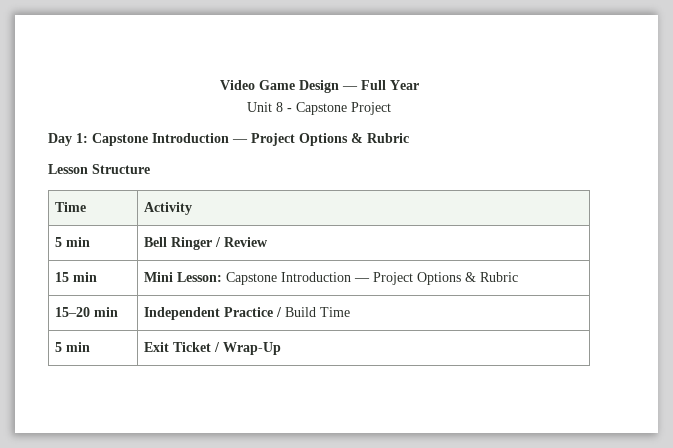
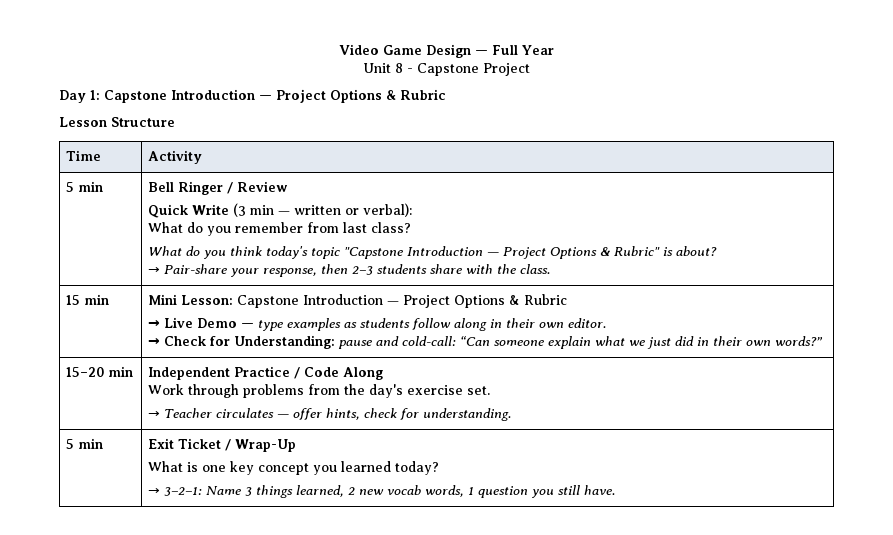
+ Quick Write (3 min — written or verbal):
+ What do you remember from last class?
+ What do you think today's topic "Capstone Introduction — Project Options & Rubric" is about?
+ → Pair-share your response, then 2–3 students share with the class.
+ → Live Demo — type examples as students follow along in their own editor.
+ → Check for Understanding: pause and cold-call: “Can someone explain what we just did in their own words?”
- 15–20 min | Independent Practice / Build Time
+ 15–20 min | Independent Practice / Code Along
+ Work through problems from the day's exercise set.
+ → Teacher circulates — offer hints, check for understanding.
  5 min | Exit Ticket / Wrap-Up
+ What is one key concept you learned today?
+ → 3–2–1: Name 3 things learned, 2 new vocab words, 1 question you still have.

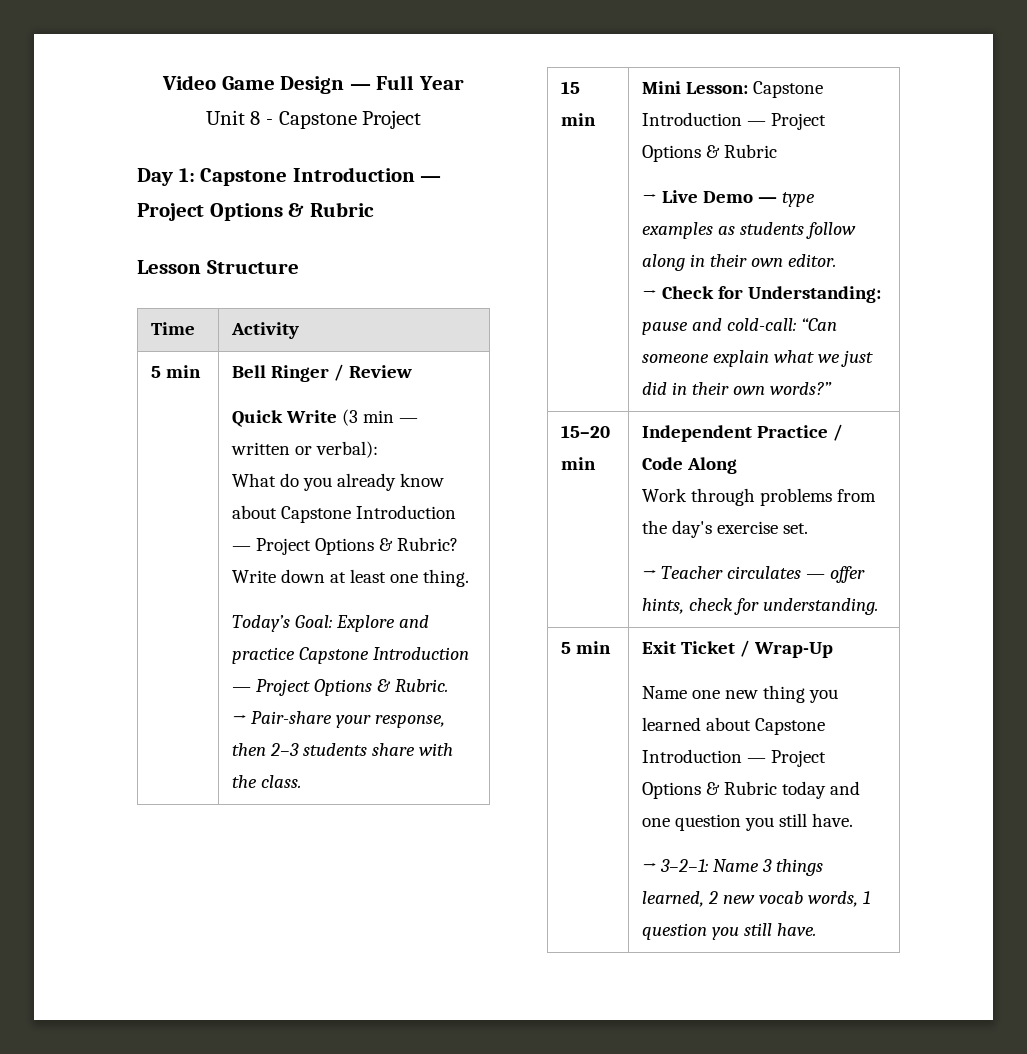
- What do you remember from last class?
- What do you think today's topic "Capstone Introduction — Project Options & Rubric" is about?
+ What do you already know about Capstone Introduction — Project Options & Rubric? Write down at least one thing.
+ Today’s Goal: Explore and practice Capstone Introduction — Project Options & Rubric.
- What is one key concept you learned today?
+ Name one new thing you learned about Capstone Introduction — Project Options & Rubric today and one question you still have.

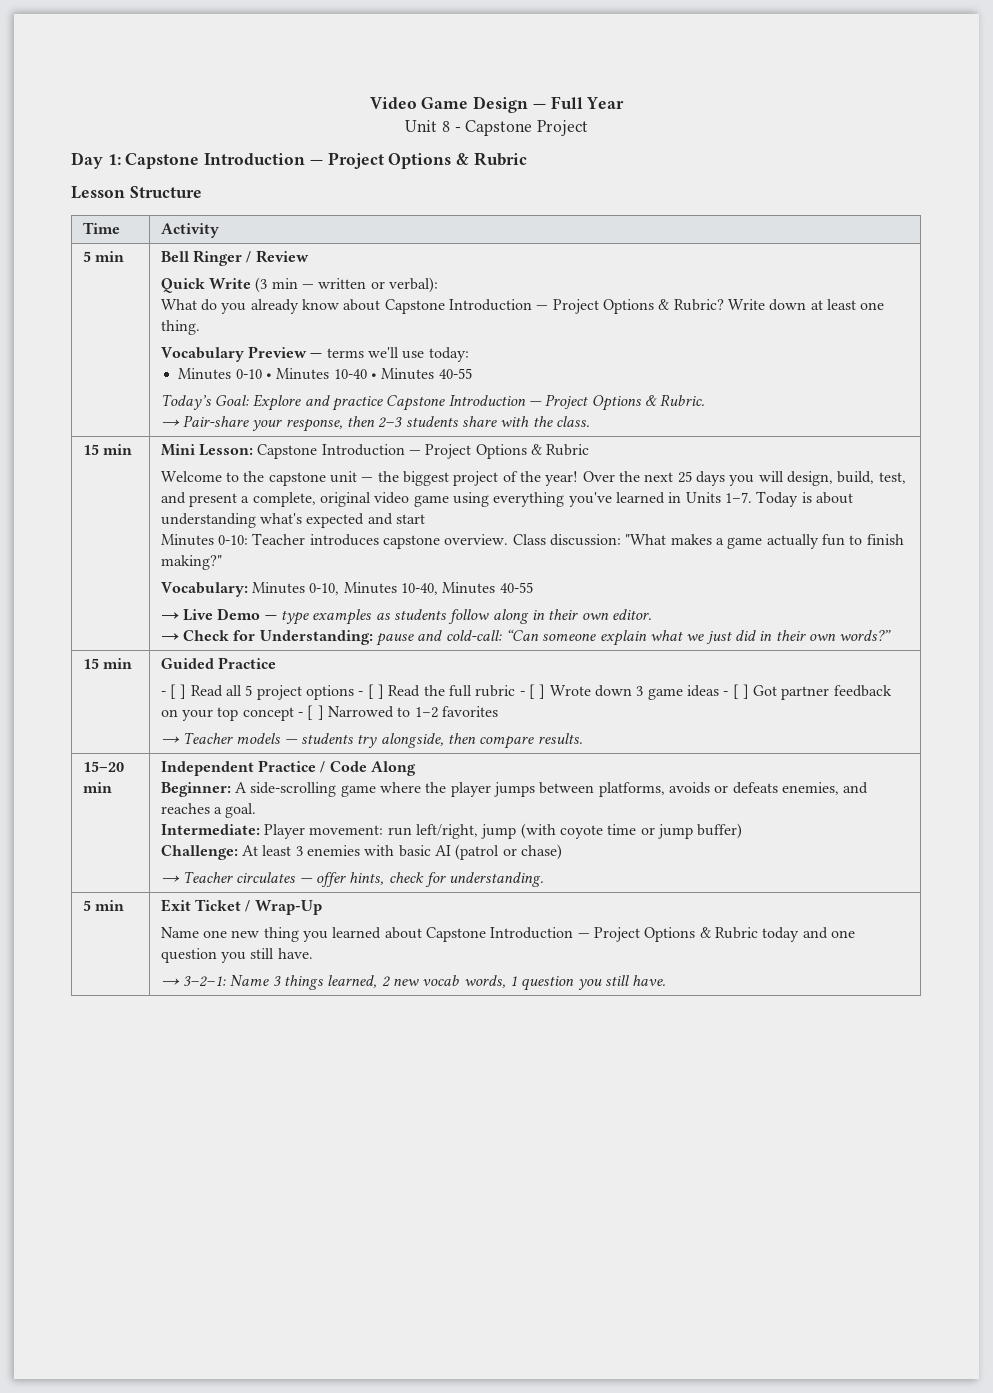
+ Vocabulary Preview — terms we'll use today:
+ Minutes 0-10 • Minutes 10-40 • Minutes 40-55
+ Welcome to the capstone unit — the biggest project of the year! Over the next 25 days you will design, build, test, and present a complete, original video game using everything you've learned in Units 1–7. Today is about understanding what's expected and start
+ Minutes 0-10: Teacher introduces capstone overview. Class discussion: "What makes a game actually fun to finish making?"
+ Vocabulary: Minutes 0-10, Minutes 10-40, Minutes 40-55
+ 15 min | Guided Practice
+ - [ ] Read all 5 project options - [ ] Read the full rubric - [ ] Wrote down 3 game ideas - [ ] Got partner feedback on your top concept - [ ] Narrowed to 1–2 favorites
+ → Teacher models — students try alongside, then compare results.
- Work through problems from the day's exercise set.
+ Beginner: A side-scrolling game where the player jumps between platforms, avoids or defeats enemies, and reaches a goal.
+ Intermediate: Player movement: run left/right, jump (with coyote time or jump buffer)
+ Challenge: At least 3 enemies with basic AI (patrol or chase)

